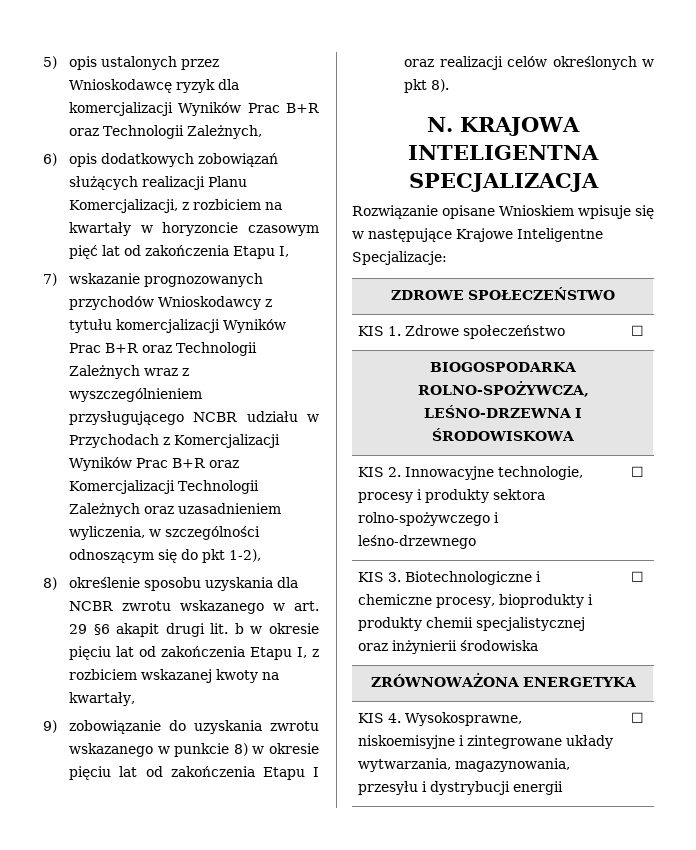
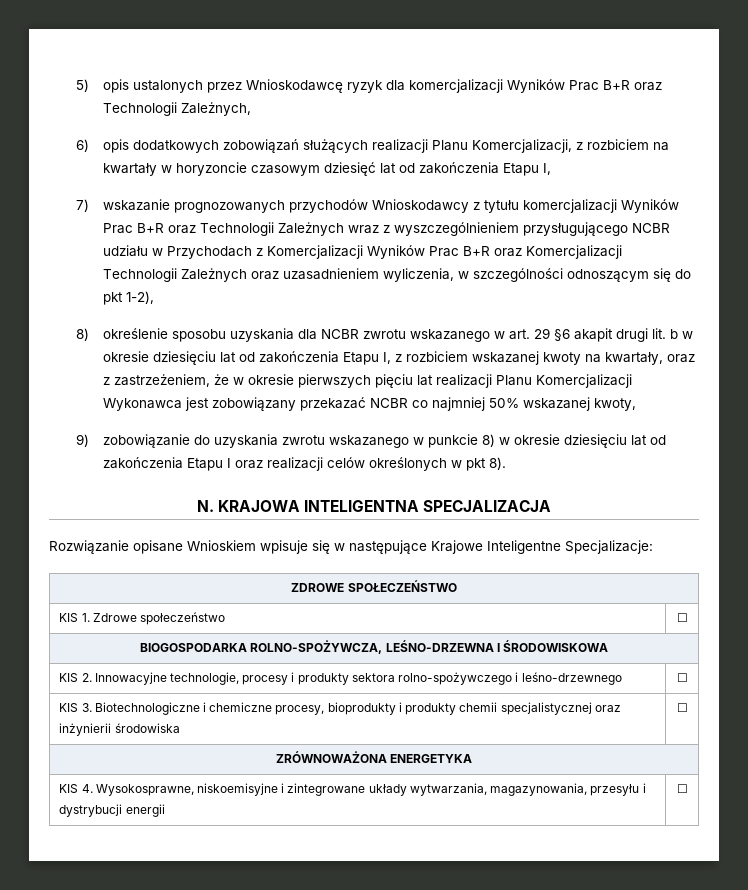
- 6) opis dodatkowych zobowiązań służących realizacji Planu Komercjalizacji, z rozbiciem na kwartały w horyzoncie czasowym pięć lat od zakończenia Etapu I,
+ 6) opis dodatkowych zobowiązań służących realizacji Planu Komercjalizacji, z rozbiciem na kwartały w horyzoncie czasowym dziesięć lat od zakończenia Etapu I,
- 8) określenie sposobu uzyskania dla NCBR zwrotu wskazanego w art. 29 §6 akapit drugi lit. b w okresie pięciu lat od zakończenia Etapu I, z rozbiciem wskazanej kwoty na kwartały,
+ 8) określenie sposobu uzyskania dla NCBR zwrotu wskazanego w art. 29 §6 akapit drugi lit. b w okresie dziesięciu lat od zakończenia Etapu I, z rozbiciem wskazanej kwoty na kwartały, oraz z zastrzeżeniem, że w okresie pierwszych pięciu lat realizacji Planu Komercjalizacji Wykonawca jest zobowiązany przekazać NCBR co najmniej 50% wskazanej kwoty,
- 9) zobowiązanie do uzyskania zwrotu wskazanego w punkcie 8) w okresie pięciu lat od zakończenia Etapu I oraz realizacji celów określonych w pkt 8).
+ 9) zobowiązanie do uzyskania zwrotu wskazanego w punkcie 8) w okresie dziesięciu lat od zakończenia Etapu I oraz realizacji celów określonych w pkt 8).

